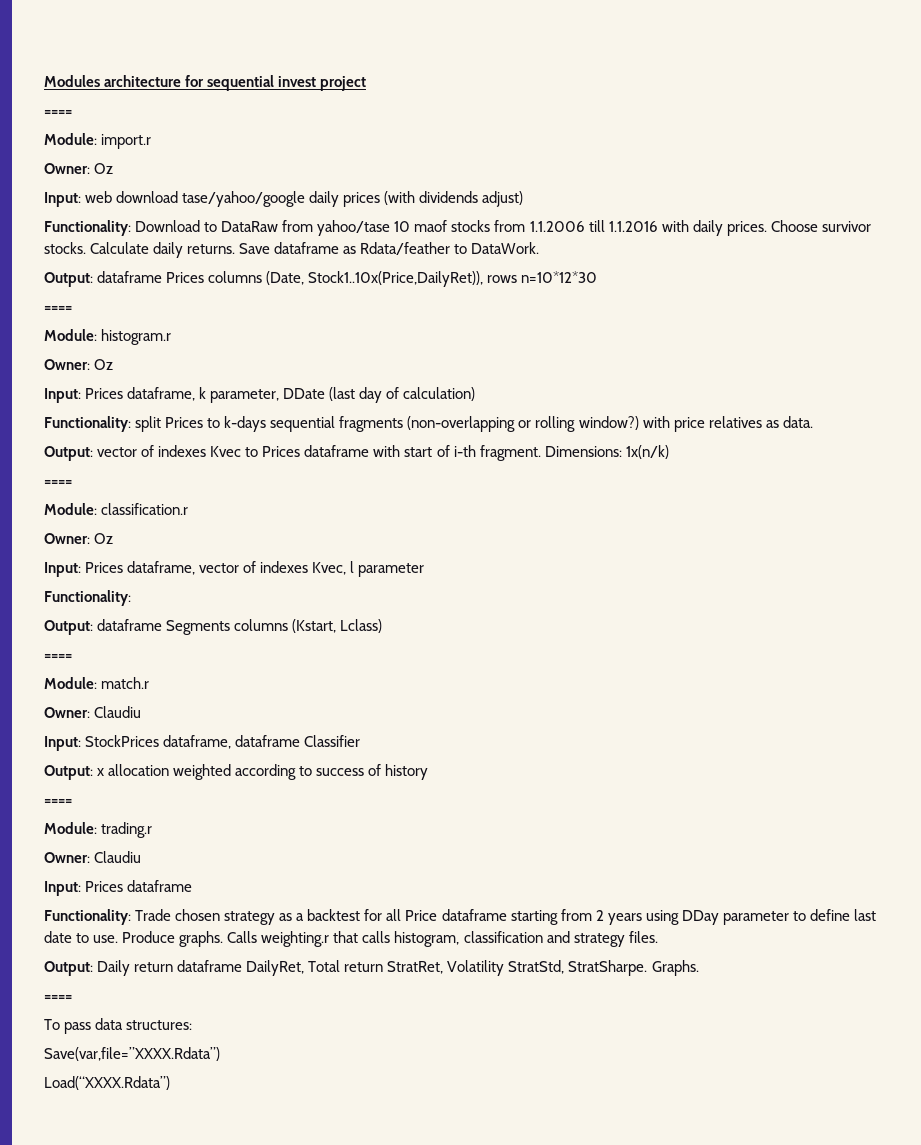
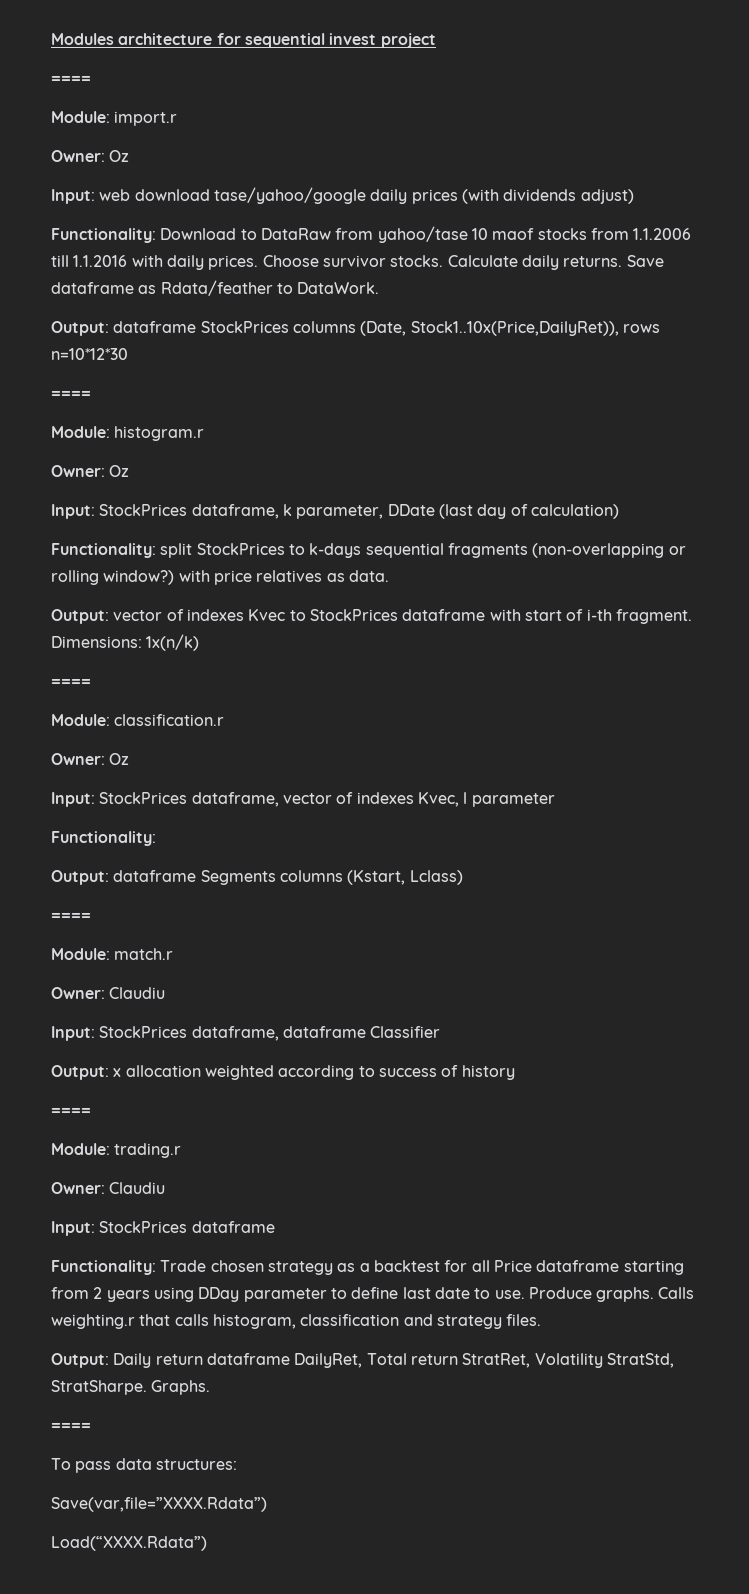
- Output: dataframe Prices columns (Date, Stock1..10x(Price,DailyRet)), rows n=10*12*30
+ Output: dataframe StockPrices columns (Date, Stock1..10x(Price,DailyRet)), rows n=10*12*30
- Input: Prices dataframe, k parameter, DDate (last day of calculation)
+ Input: StockPrices dataframe, k parameter, DDate (last day of calculation)
- Functionality: split Prices to k-days sequential fragments (non-overlapping or rolling window?) with price relatives as data.
+ Functionality: split StockPrices to k-days sequential fragments (non-overlapping or rolling window?) with price relatives as data.
- Output: vector of indexes Kvec to Prices dataframe with start of i-th fragment.
+ Output: vector of indexes Kvec to StockPrices dataframe with start of i-th fragment.
- Input: Prices dataframe, vector of indexes Kvec, l parameter
+ Input: StockPrices dataframe, vector of indexes Kvec, l parameter
- Input: Prices dataframe
+ Input: StockPrices dataframe

